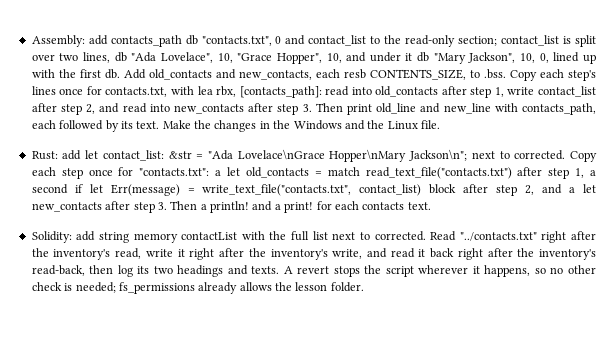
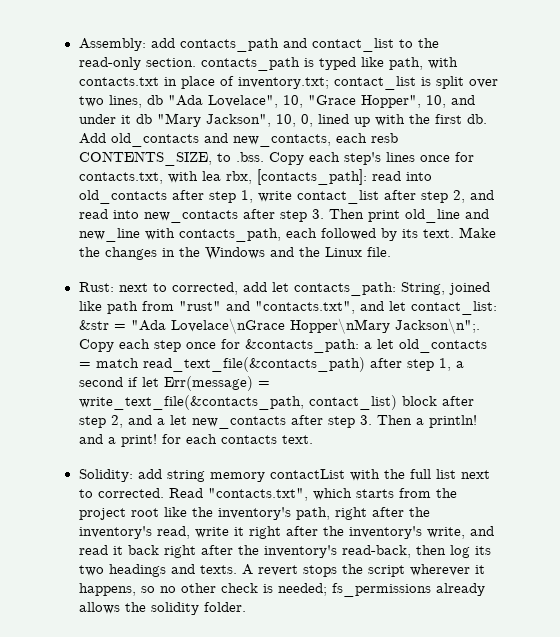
- Assembly: add contacts_path db "contacts.txt", 0 and contact_list to the read-only section; contact_list is split over two lines, db "Ada Lovelace", 10, "Grace Hopper", 10, and under it db "Mary Jackson", 10, 0, lined up with the first db.
+ Assembly: add contacts_path and contact_list to the read-only section. contacts_path is typed like path, with contacts.txt in place of inventory.txt; contact_list is split over two lines, db "Ada Lovelace", 10, "Grace Hopper", 10, and under it db "Mary Jackson", 10, 0, lined up with the first db.
- Rust: add let contact_list: &str = "Ada Lovelace\nGrace Hopper\nMary Jackson\n"; next to corrected.
+ Rust: next to corrected, add let contacts_path: String, joined like path from "rust" and "contacts.txt", and let contact_list: &str = "Ada Lovelace\nGrace Hopper\nMary Jackson\n";.
- Copy each step once for "contacts.txt": a let old_contacts = match read_text_file("contacts.txt") after step 1, a second if let Err(message) = write_text_file("contacts.txt", contact_list) block after step 2, and a let new_contacts after step 3. Then a println! and a print! for each contacts text.
+ Copy each step once for &contacts_path: a let old_contacts = match read_text_file(&contacts_path) after step 1, a second if let Err(message) = write_text_file(&contacts_path, contact_list) block after step 2, and a let new_contacts after step 3. Then a println! and a print! for each contacts text.
- Read "../contacts.txt" right after the inventory's read, write it right after the inventory's write, and read it back right after the inventory's read-back, then log its two headings and texts.
+ Read "contacts.txt", which starts from the project root like the inventory's path, right after the inventory's read, write it right after the inventory's write, and read it back right after the inventory's read-back, then log its two headings and texts.
- A revert stops the script wherever it happens, so no other check is needed; fs_permissions already allows the lesson folder.
+ A revert stops the script wherever it happens, so no other check is needed; fs_permissions already allows the solidity folder.

